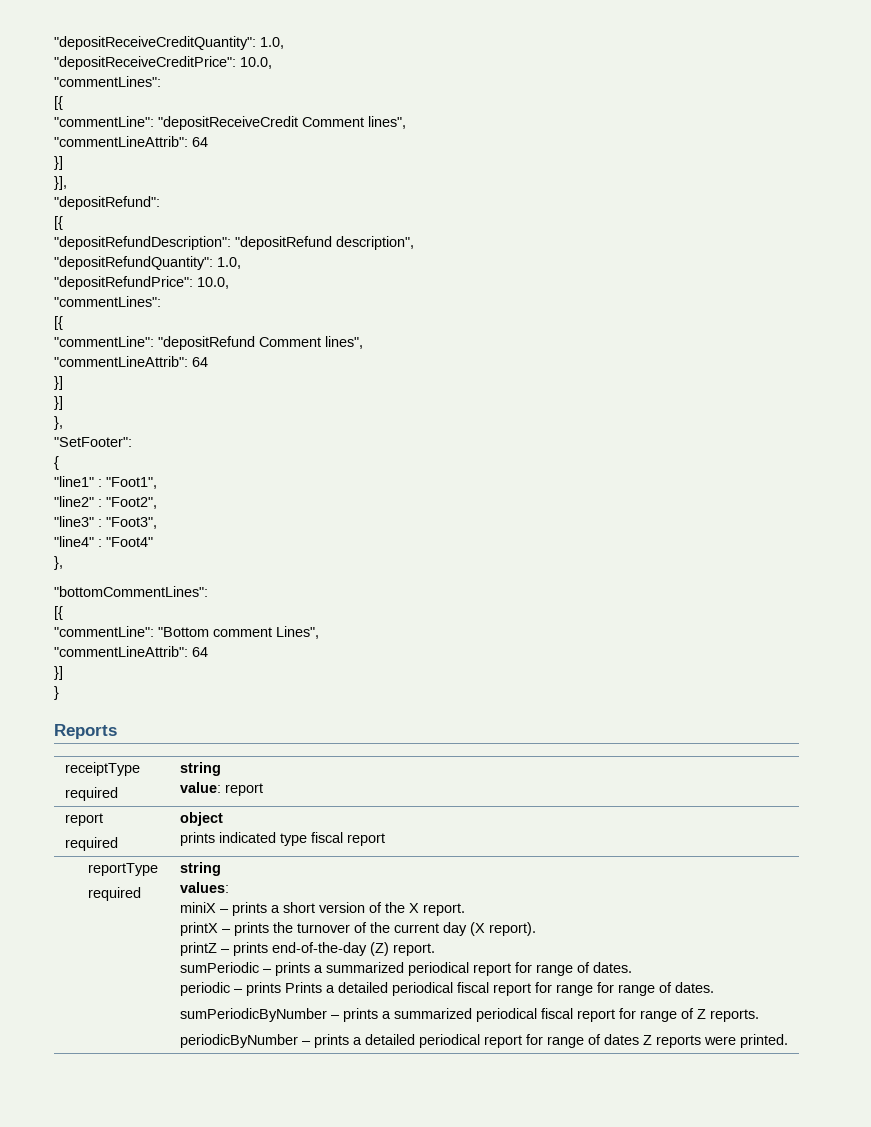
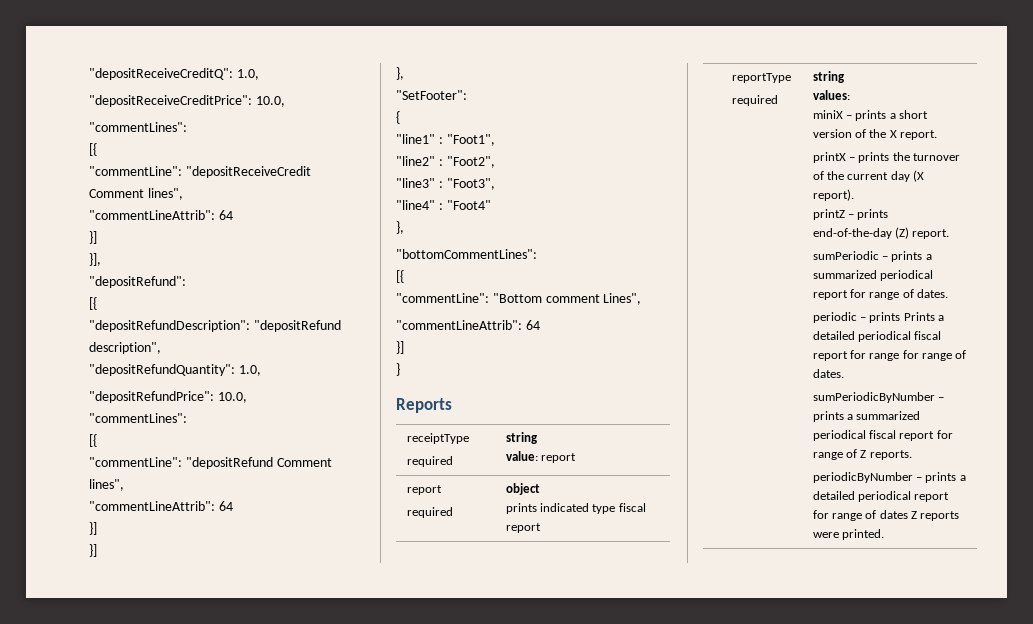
- "depositReceiveCreditQuantity": 1.0,
+ "depositReceiveCreditQ": 1.0,

